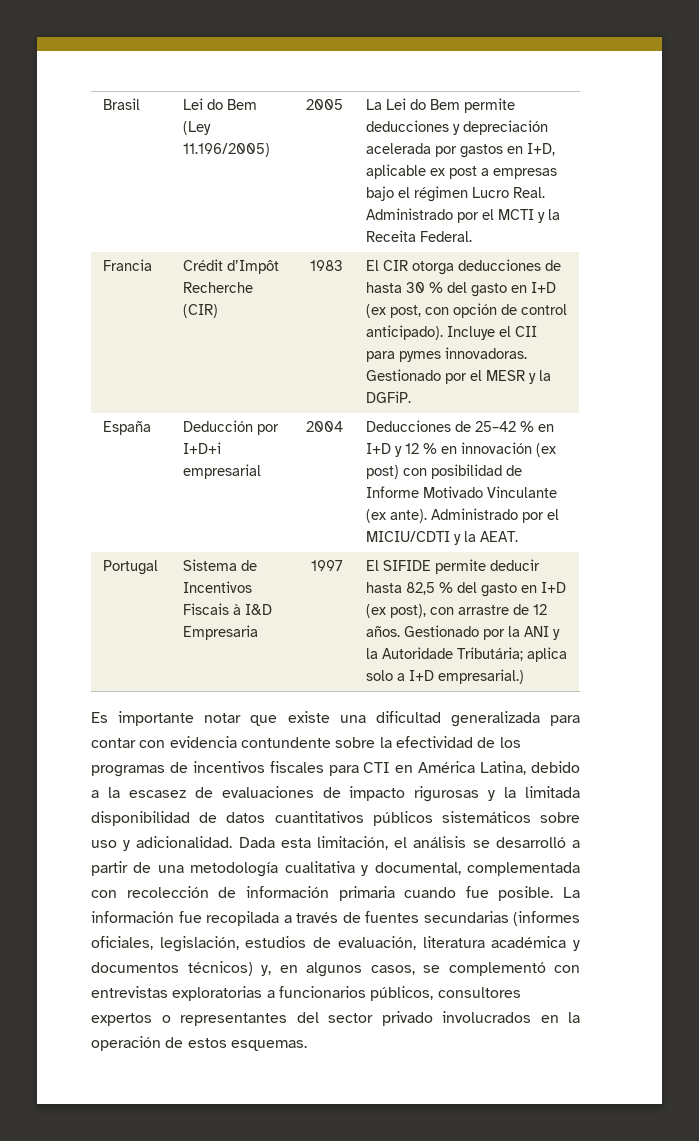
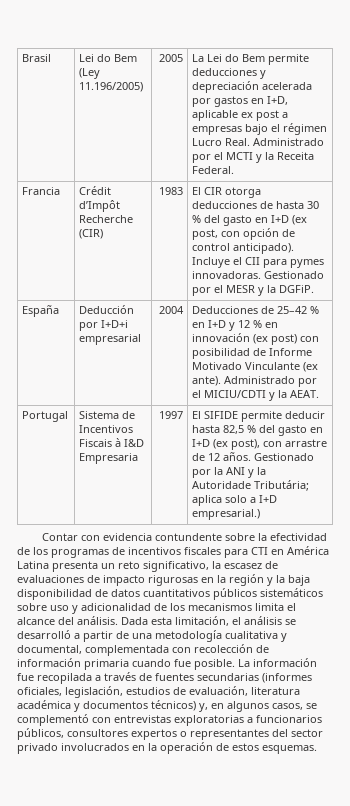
- Es importante notar que existe una dificultad generalizada para contar con evidencia contundente sobre la efectividad de los programas de incentivos fiscales para CTI en América Latina, debido a la escasez de evaluaciones de impacto rigurosas y la limitada disponibilidad de datos cuantitativos públicos sistemáticos sobre uso y adicionalidad.
+ Contar con evidencia contundente sobre la efectividad de los programas de incentivos fiscales para CTI en América Latina presenta un reto significativo, la escasez de evaluaciones de impacto rigurosas en la región y la baja disponibilidad de datos cuantitativos públicos sistemáticos sobre uso y adicionalidad de los mecanismos limita el alcance del análisis.

